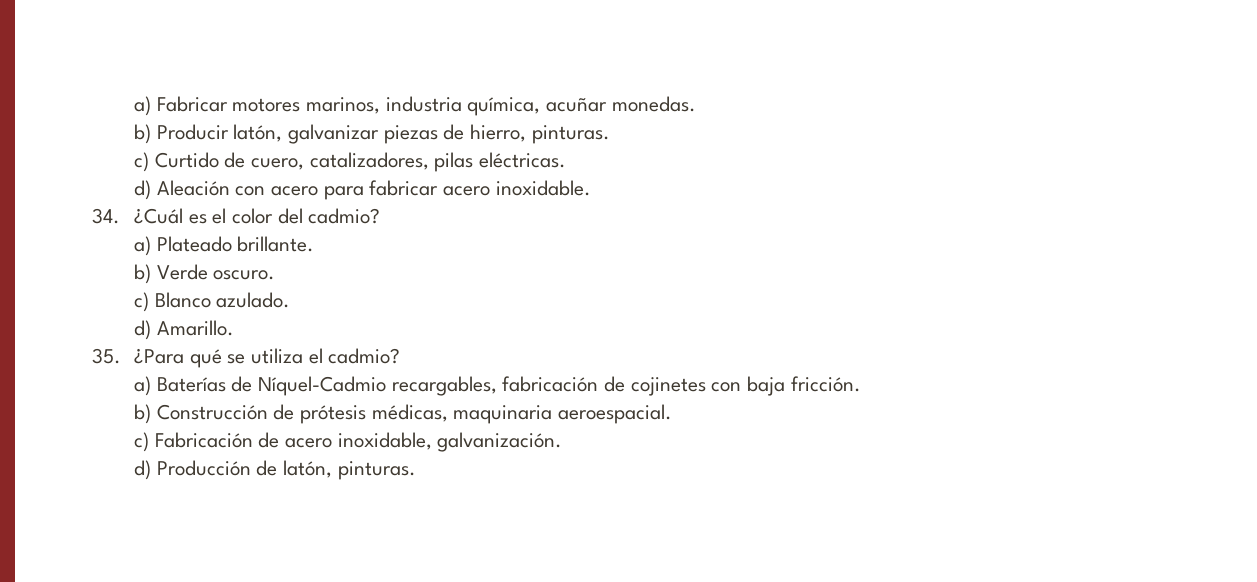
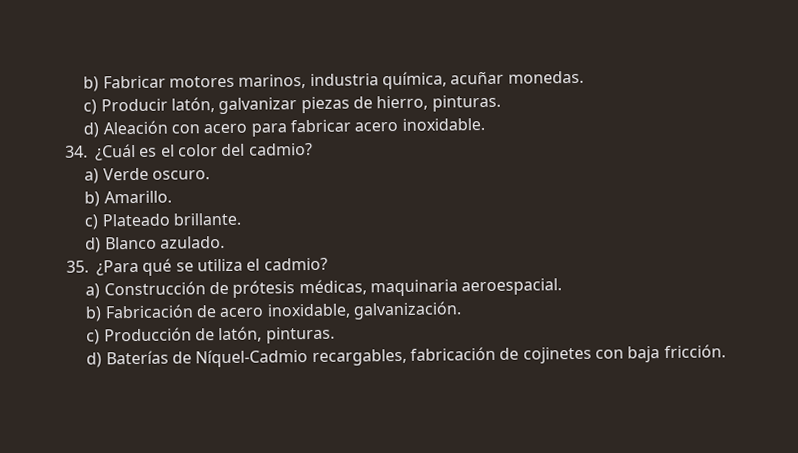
- a) Fabricar motores marinos, industria química, acuñar monedas.
+ b) Fabricar motores marinos, industria química, acuñar monedas.
- b) Producir latón, galvanizar piezas de hierro, pinturas.
+ c) Producir latón, galvanizar piezas de hierro, pinturas.
- c) Curtido de cuero, catalizadores, pilas eléctricas.
- a) Plateado brillante.
- b) Verde oscuro.
- c) Blanco azulado.
+ a) Verde oscuro.
+ b) Amarillo.
+ c) Plateado brillante.
+ d) Blanco azulado.
- d) Amarillo.
- a) Baterías de Níquel-Cadmio recargables, fabricación de cojinetes con baja fricción.
+ a) Construcción de prótesis médicas, maquinaria aeroespacial.
+ b) Fabricación de acero inoxidable, galvanización.
+ c) Producción de latón, pinturas.
+ d) Baterías de Níquel-Cadmio recargables, fabricación de cojinetes con baja fricción.
- b) Construcción de prótesis médicas, maquinaria aeroespacial.
- c) Fabricación de acero inoxidable, galvanización.
- d) Producción de latón, pinturas.

